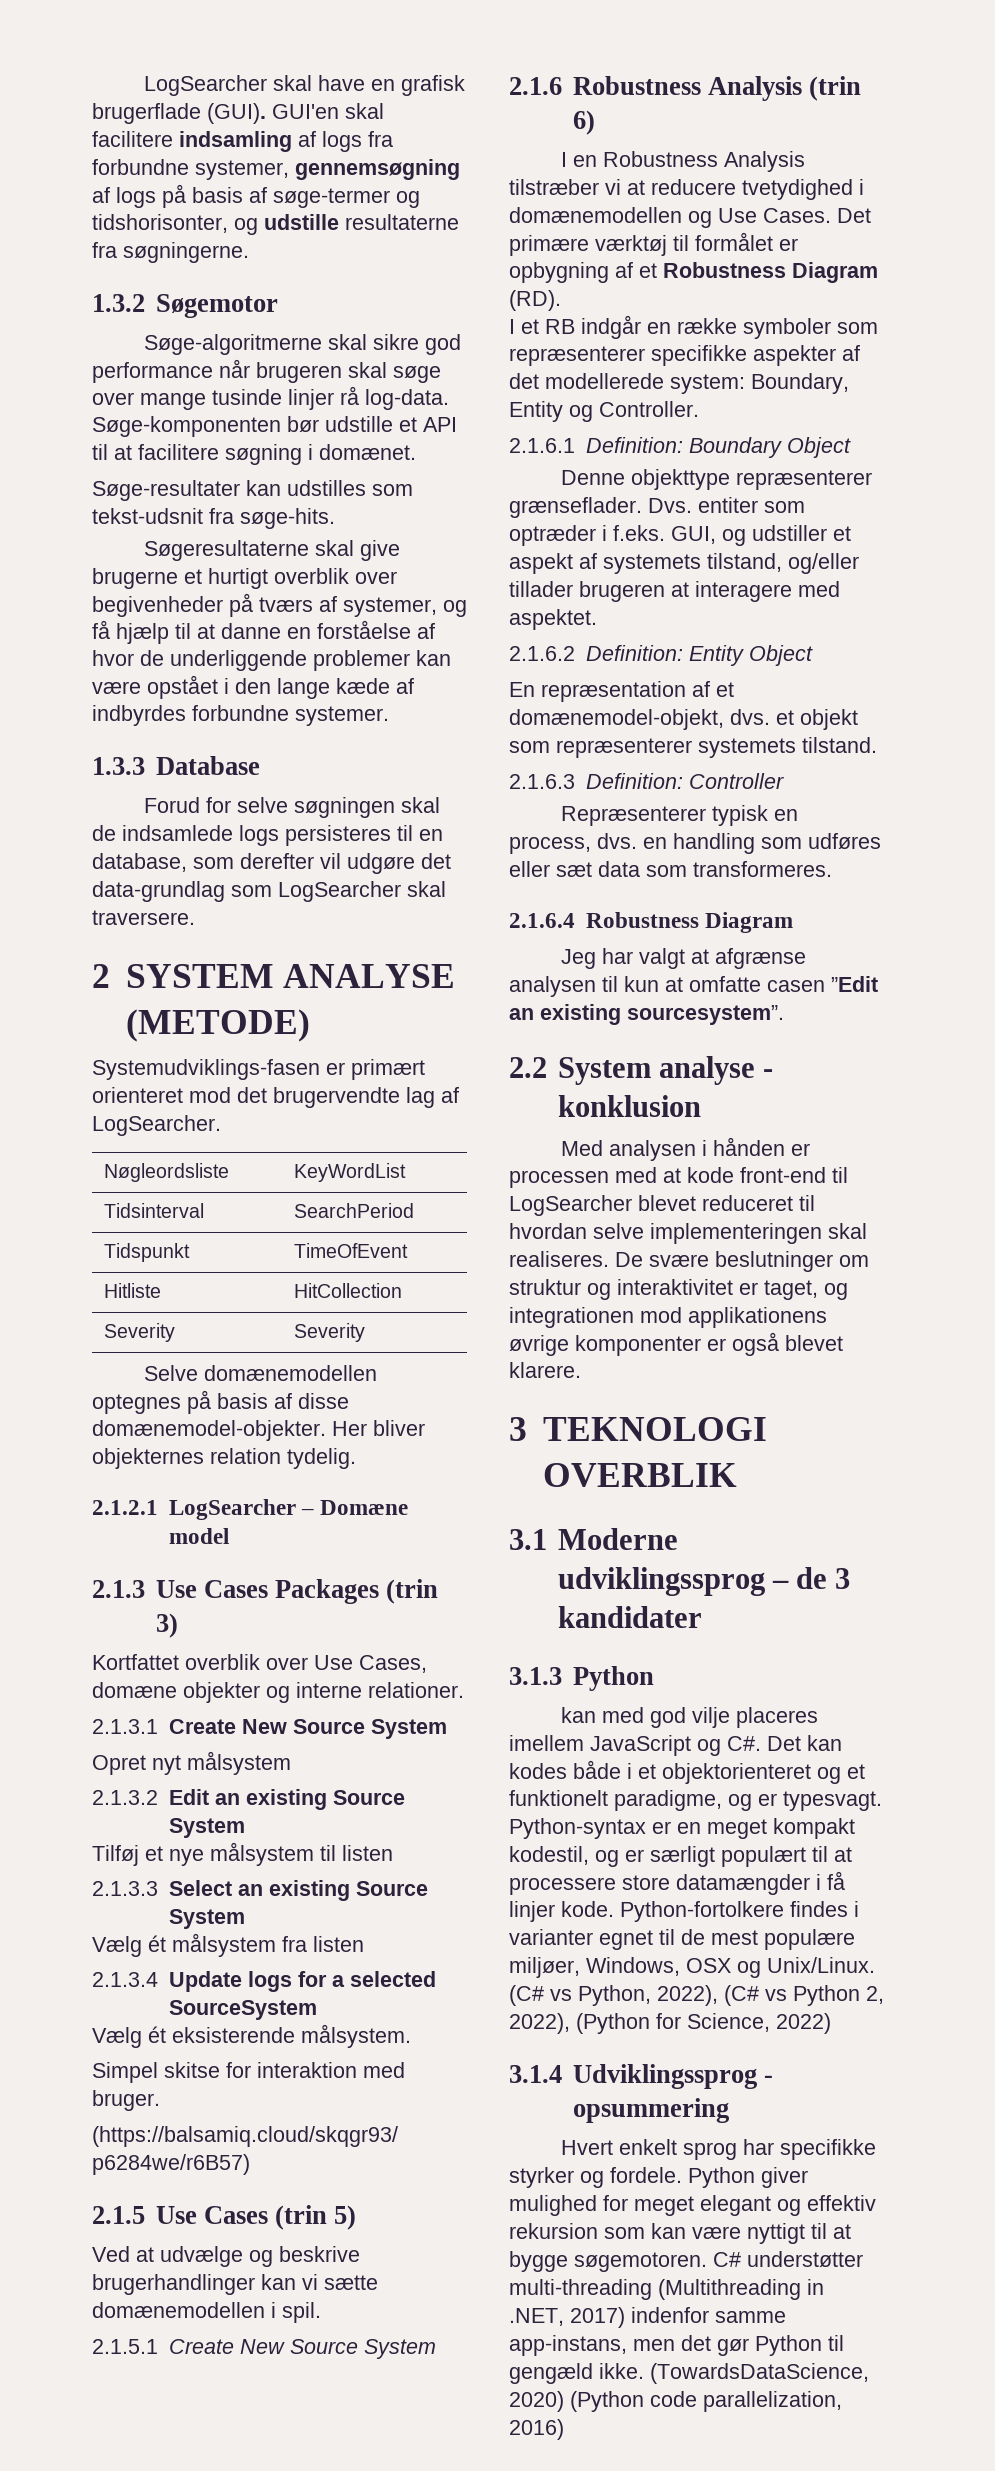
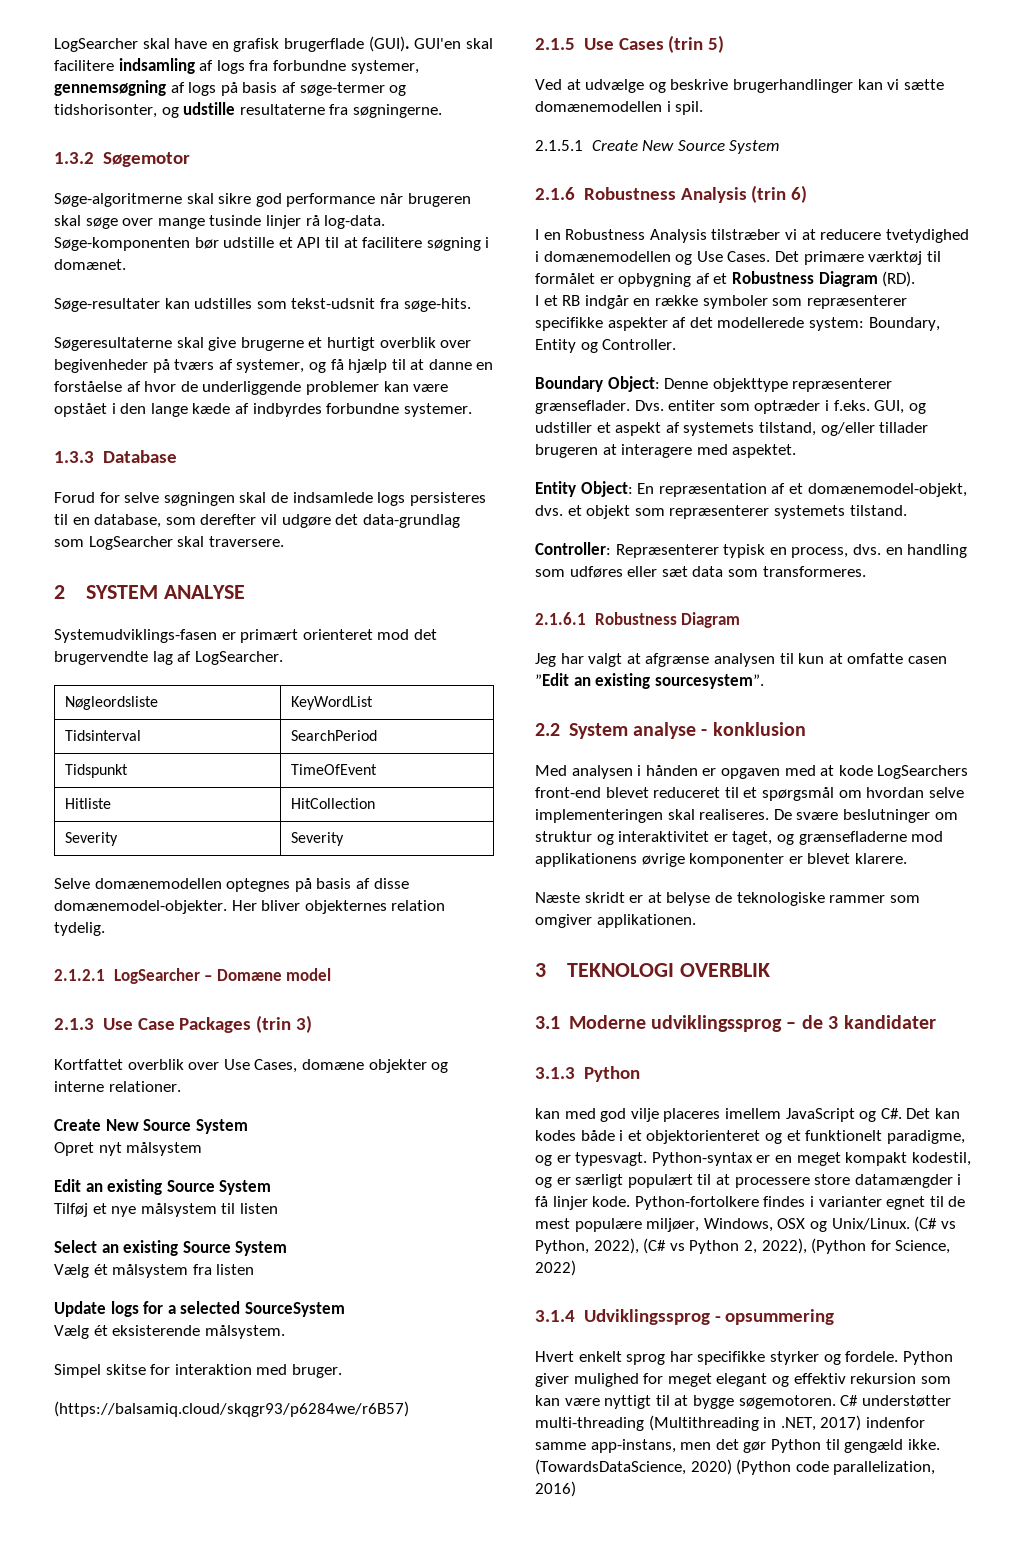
- 2 SYSTEM ANALYSE (METODE)
+ 2 SYSTEM ANALYSE
- 2.1.3 Use Cases Packages (trin 3)
+ 2.1.3 Use Case Packages (trin 3)
  Kortfattet overblik over Use Cases, domæne objekter og interne relationer.
- 2.1.3.1 Create New Source System
+ Create New Source System
- 2.1.3.2 Edit an existing Source System
+ Edit an existing Source System
- 2.1.3.3 Select an existing Source System
+ Select an existing Source System
- 2.1.3.4 Update logs for a selected SourceSystem
+ Update logs for a selected SourceSystem
- 2.1.6.1 Definition: Boundary Object
- Denne objekttype repræsenterer grænseflader.
+ Boundary Object: Denne objekttype repræsenterer grænseflader.
- 2.1.6.2 Definition: Entity Object
- En repræsentation af et domænemodel-objekt, dvs. et objekt som repræsenterer systemets tilstand.
+ Entity Object: En repræsentation af et domænemodel-objekt, dvs. et objekt som repræsenterer systemets tilstand.
- 2.1.6.3 Definition: Controller
- Repræsenterer typisk en process, dvs. en handling som udføres eller sæt data som transformeres.
+ Controller: Repræsenterer typisk en process, dvs. en handling som udføres eller sæt data som transformeres.
- 2.1.6.4 Robustness Diagram
+ 2.1.6.1 Robustness Diagram
- Med analysen i hånden er processen med at kode front-end til LogSearcher blevet reduceret til hvordan selve implementeringen skal realiseres.
+ Med analysen i hånden er opgaven med at kode LogSearchers front-end blevet reduceret til et spørgsmål om hvordan selve implementeringen skal realiseres.
- De svære beslutninger om struktur og interaktivitet er taget, og integrationen mod applikationens øvrige komponenter er også blevet klarere.
+ De svære beslutninger om struktur og interaktivitet er taget, og grænsefladerne mod applikationens øvrige komponenter er blevet klarere.
+ Næste skridt er at belyse de teknologiske rammer som omgiver applikationen.

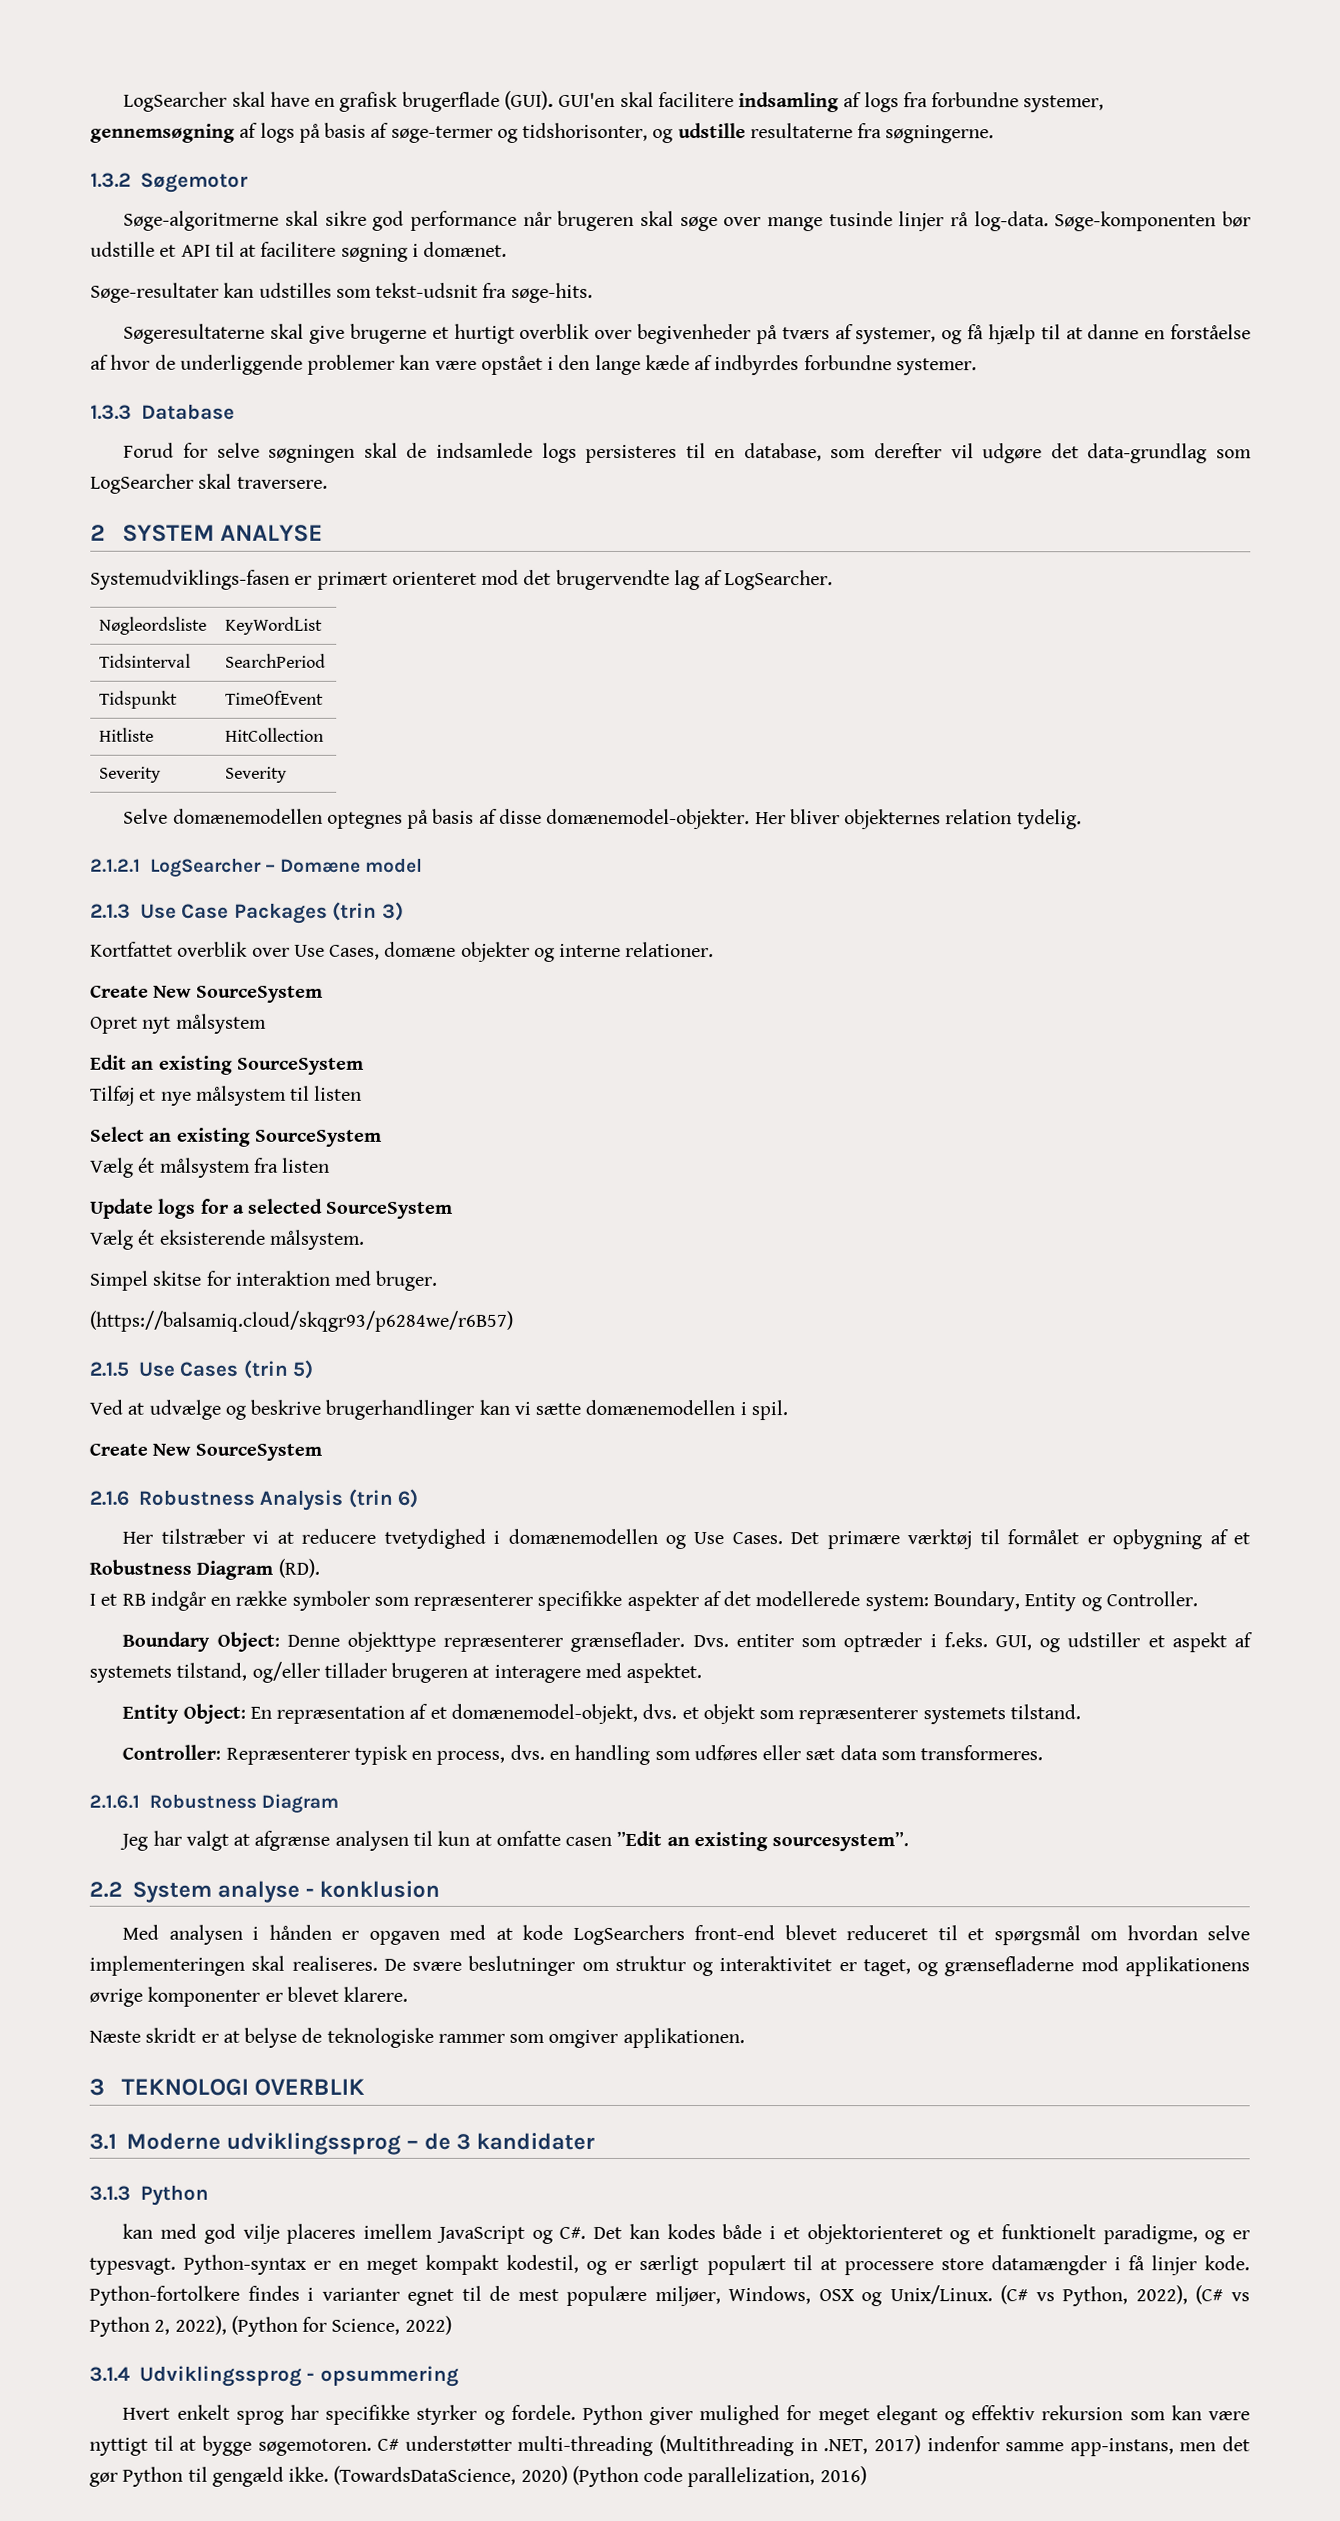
  Kortfattet overblik over Use Cases, domæne objekter og interne relationer.
- Create New Source System
+ Create New SourceSystem
- Edit an existing Source System
+ Edit an existing SourceSystem
- Select an existing Source System
+ Select an existing SourceSystem
  Ved at udvælge og beskrive brugerhandlinger kan vi sætte domænemodellen i spil.
- 2.1.5.1 Create New Source System
+ Create New SourceSystem
- I en Robustness Analysis tilstræber vi at reducere tvetydighed i domænemodellen og Use Cases.
+ Her tilstræber vi at reducere tvetydighed i domænemodellen og Use Cases.

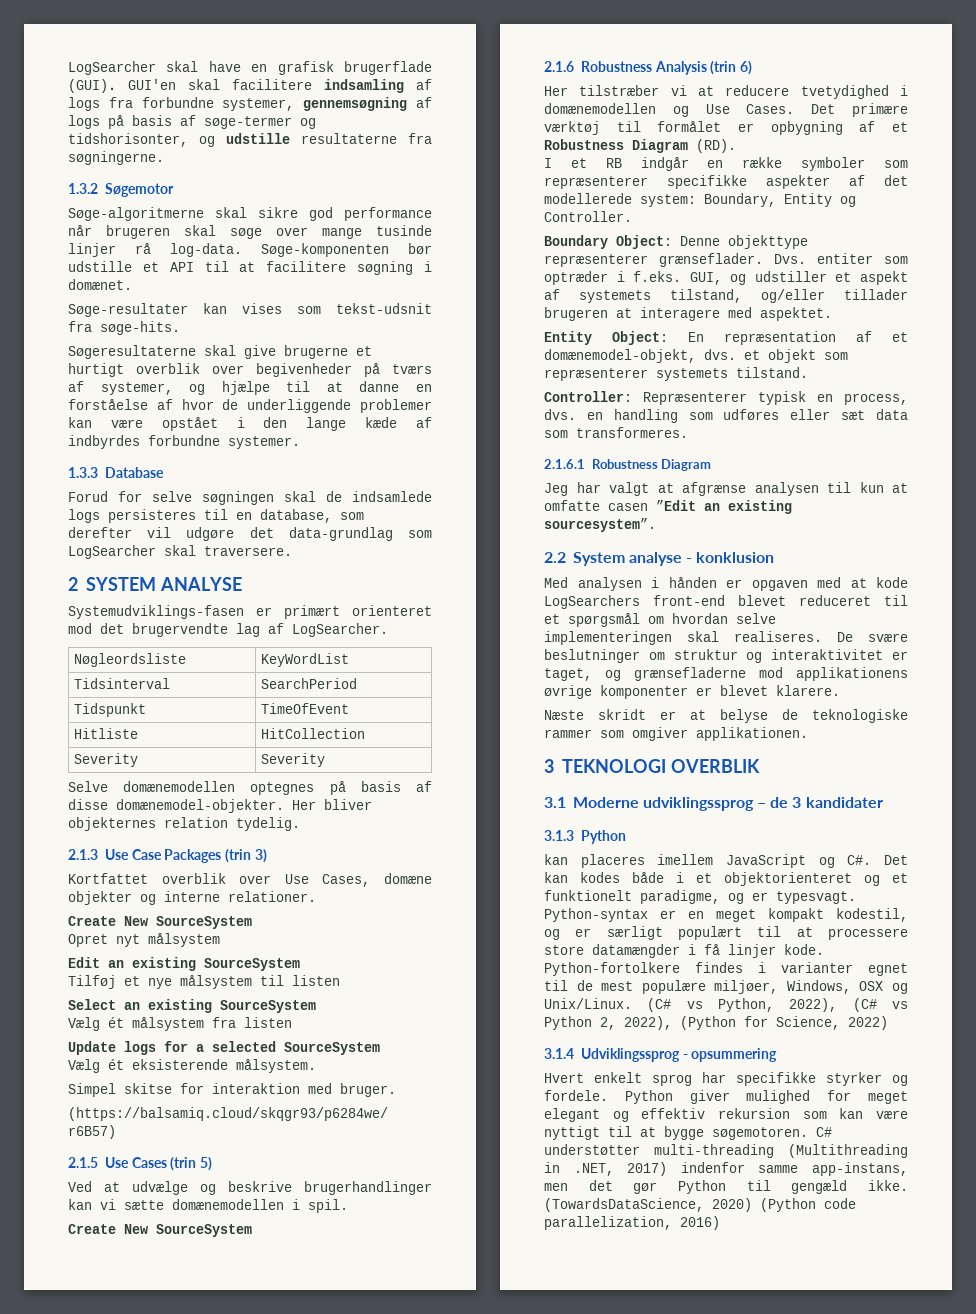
- Søge-resultater kan udstilles som tekst-udsnit fra søge-hits.
+ Søge-resultater kan vises som tekst-udsnit fra søge-hits.
- Søgeresultaterne skal give brugerne et hurtigt overblik over begivenheder på tværs af systemer, og få hjælp til at danne en forståelse af hvor de underliggende problemer kan være opstået i den lange kæde af indbyrdes forbundne systemer.
+ Søgeresultaterne skal give brugerne et hurtigt overblik over begivenheder på tværs af systemer, og hjælpe til at danne en forståelse af hvor de underliggende problemer kan være opstået i den lange kæde af indbyrdes forbundne systemer.
- 2.1.2.1 LogSearcher – Domæne model
- kan med god vilje placeres imellem JavaScript og C#. Det kan kodes både i et objektorienteret og et funktionelt paradigme, og er typesvagt.
+ kan placeres imellem JavaScript og C#. Det kan kodes både i et objektorienteret og et funktionelt paradigme, og er typesvagt.

